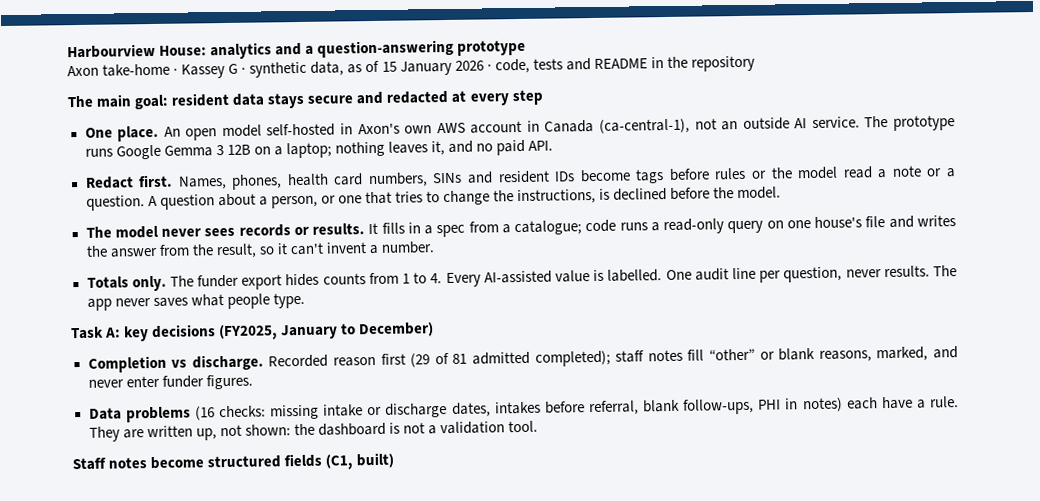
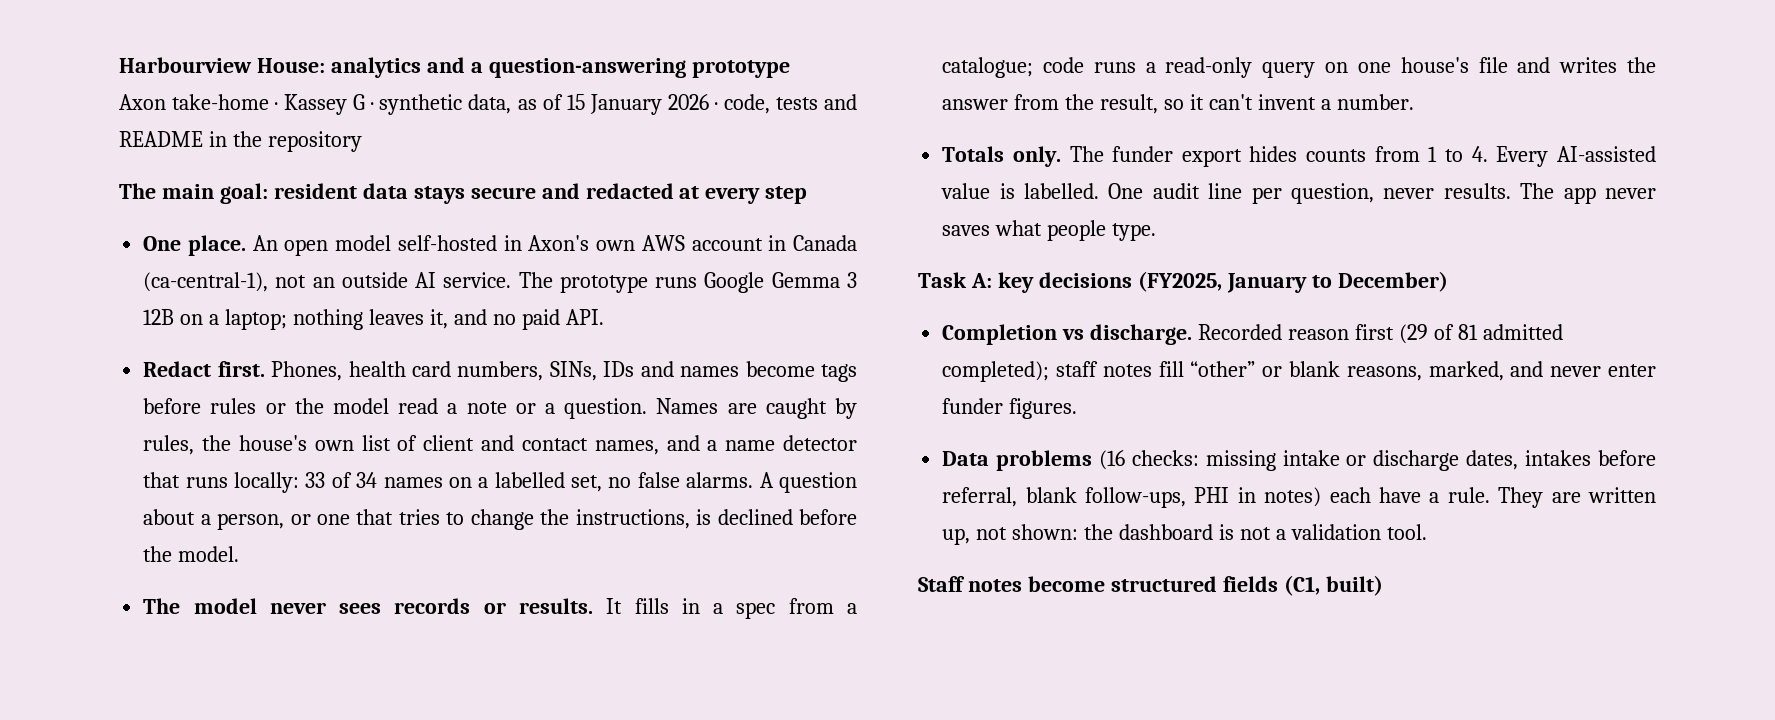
- Names, phones, health card numbers, SINs and resident IDs become tags before rules or the model read a note or a question.
+ Phones, health card numbers, SINs, IDs and names become tags before rules or the model read a note or a question.
+ Names are caught by rules, the house's own list of client and contact names, and a name detector that runs locally: 33 of 34 names on a labelled set, no false alarms.

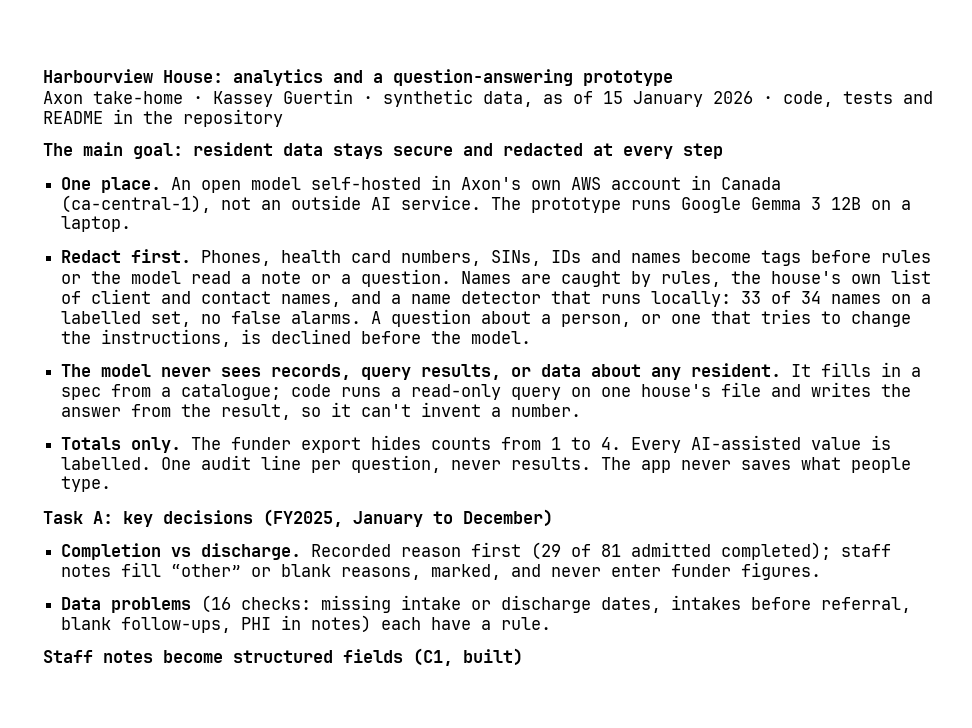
- Axon take-home · Kassey G · synthetic data, as of 15 January 2026 · code, tests and README in the repository
+ Axon take-home · Kassey Guertin · synthetic data, as of 15 January 2026 · code, tests and README in the repository
- The prototype runs Google Gemma 3 12B on a laptop; nothing leaves it, and no paid API.
+ The prototype runs Google Gemma 3 12B on a laptop.
- The model never sees records or results.
+ The model never sees records, query results, or data about any resident.
- They are written up, not shown: the dashboard is not a validation tool.

